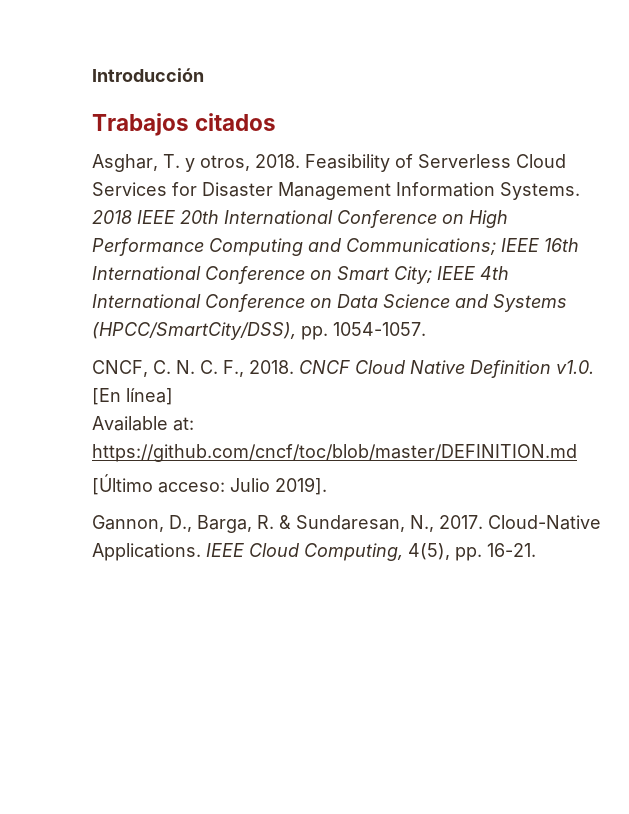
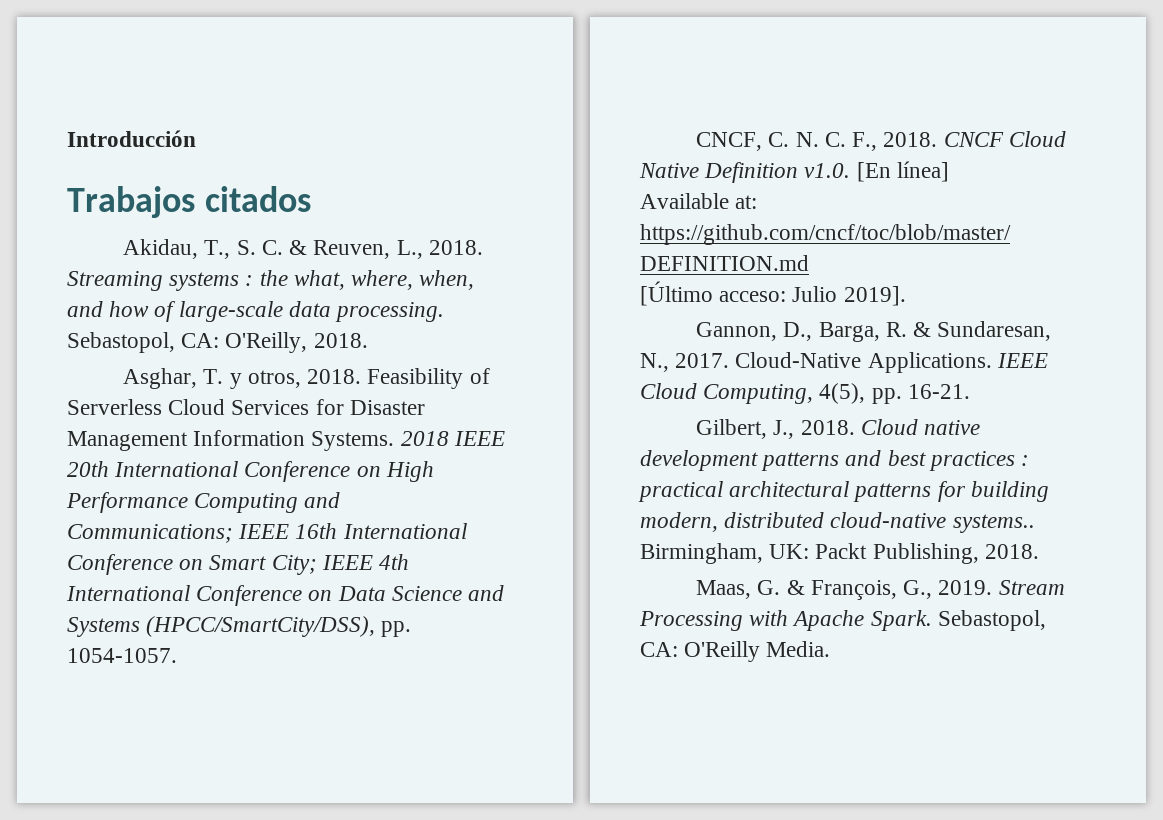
+ Akidau, T., S. C. & Reuven, L., 2018. Streaming systems : the what, where, when, and how of large-scale data processing. Sebastopol, CA: O'Reilly, 2018.
+ Gilbert, J., 2018. Cloud native development patterns and best practices : practical architectural patterns for building modern, distributed cloud-native systems.. Birmingham, UK: Packt Publishing, 2018.
+ Maas, G. & François, G., 2019. Stream Processing with Apache Spark. Sebastopol, CA: O'Reilly Media.

